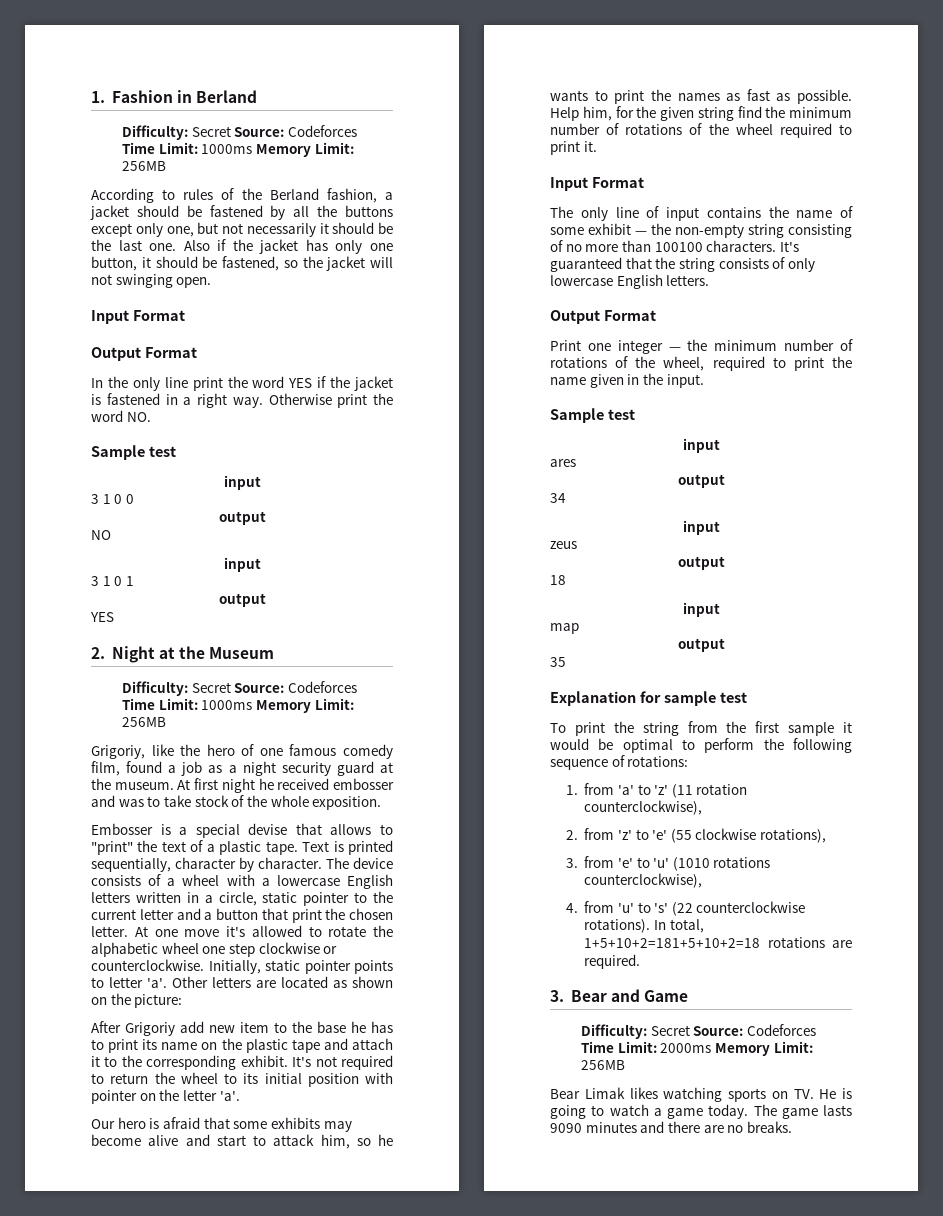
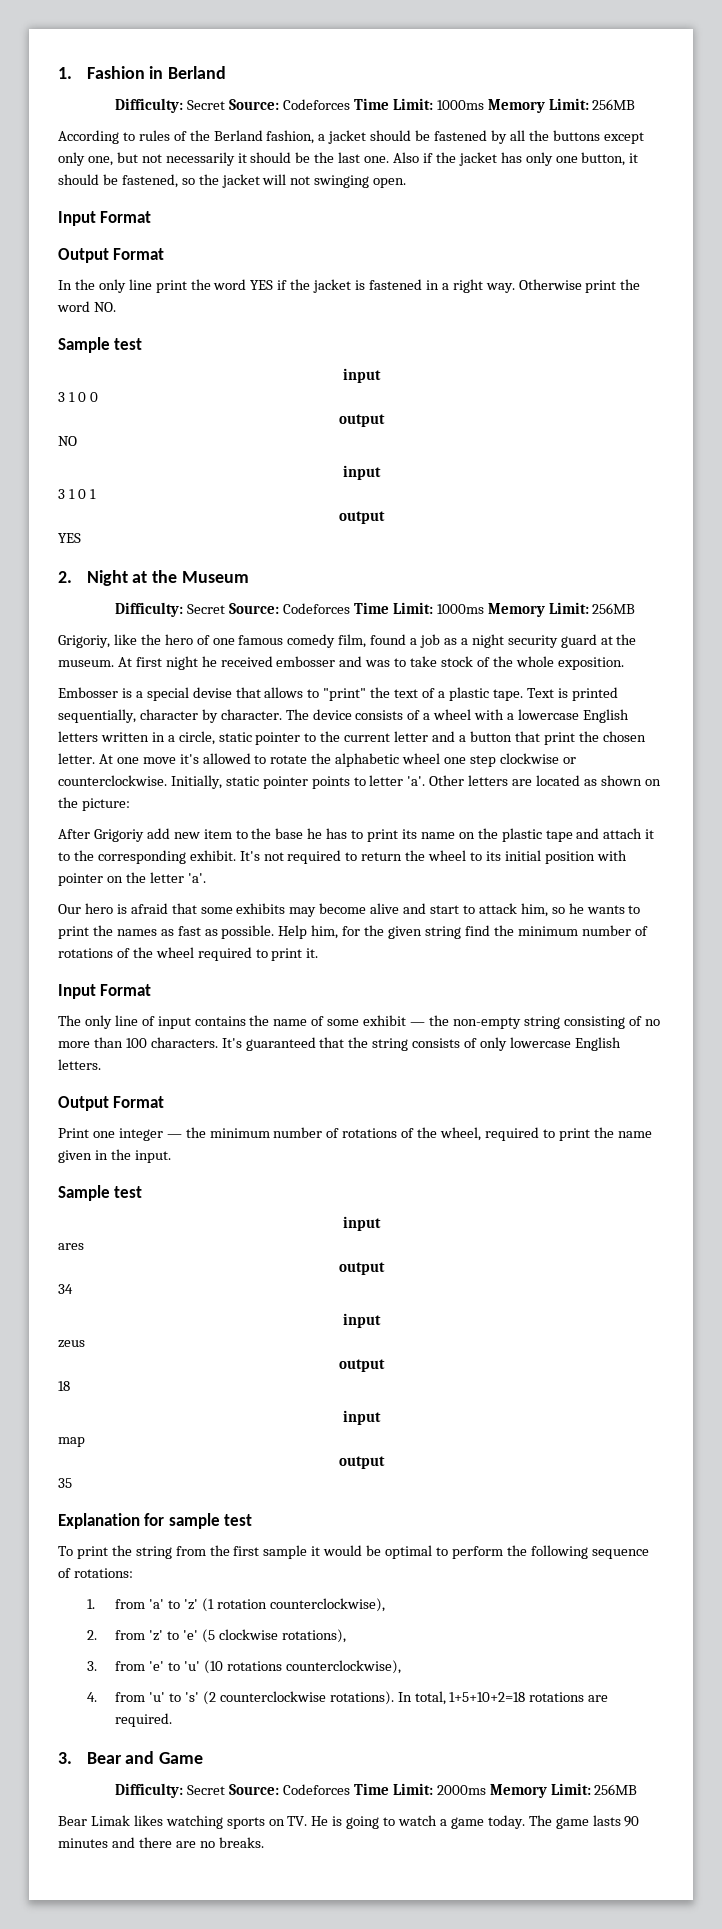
- The only line of input contains the name of some exhibit — the non-empty string consisting of no more than 100100 characters.
+ The only line of input contains the name of some exhibit — the non-empty string consisting of no more than 100 characters.
- 1. from 'a' to 'z' (11 rotation counterclockwise),
+ 1. from 'a' to 'z' (1 rotation counterclockwise),
- 2. from 'z' to 'e' (55 clockwise rotations),
+ 2. from 'z' to 'e' (5 clockwise rotations),
- 3. from 'e' to 'u' (1010 rotations counterclockwise),
+ 3. from 'e' to 'u' (10 rotations counterclockwise),
- 4. from 'u' to 's' (22 counterclockwise rotations).
+ 4. from 'u' to 's' (2 counterclockwise rotations).
- In total, 1+5+10+2=181+5+10+2=18 rotations are required.
+ In total, 1+5+10+2=18 rotations are required.
- The game lasts 9090 minutes and there are no breaks.
+ The game lasts 90 minutes and there are no breaks.

